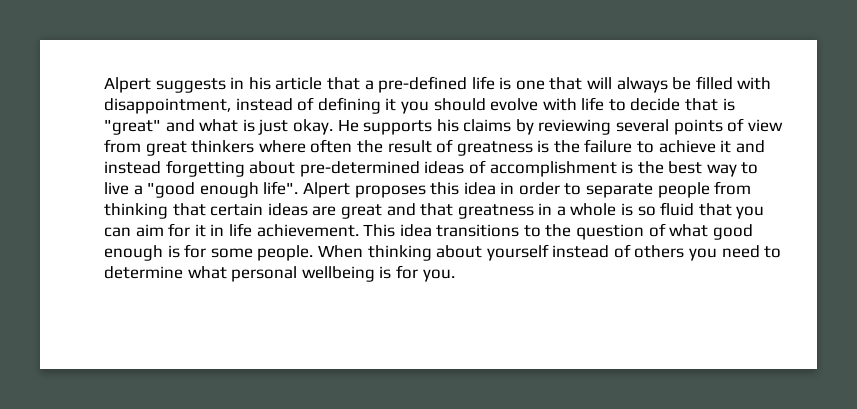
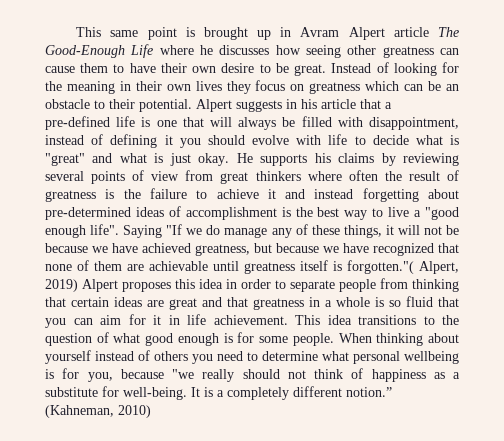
+ This same point is brought up in Avram Alpert article The Good-Enough Life where he discusses how seeing other greatness can cause them to have their own desire to be great. Instead of looking for the meaning in their own lives they focus on greatness which can be an obstacle to their potential.
- Alpert suggests in his article that a pre-defined life is one that will always be filled with disappointment, instead of defining it you should evolve with life to decide that is "great" and what is just okay.
+ Alpert suggests in his article that a pre-defined life is one that will always be filled with disappointment, instead of defining it you should evolve with life to decide what is "great" and what is just okay.
- Alpert proposes this idea in order to separate people from thinking that certain ideas are great and that greatness in a whole is so fluid that you can aim for it in life achievement.
+ Saying "If we do manage any of these things, it will not be because we have achieved greatness, but because we have recognized that none of them are achievable until greatness itself is forgotten."( Alpert, 2019) Alpert proposes this idea in order to separate people from thinking that certain ideas are great and that greatness in a whole is so fluid that you can aim for it in life achievement.
- When thinking about yourself instead of others you need to determine what personal wellbeing is for you.
+ When thinking about yourself instead of others you need to determine what personal wellbeing is for you, because "we really should not think of happiness as a substitute for well-being. It is a completely different notion.” (Kahneman, 2010)

